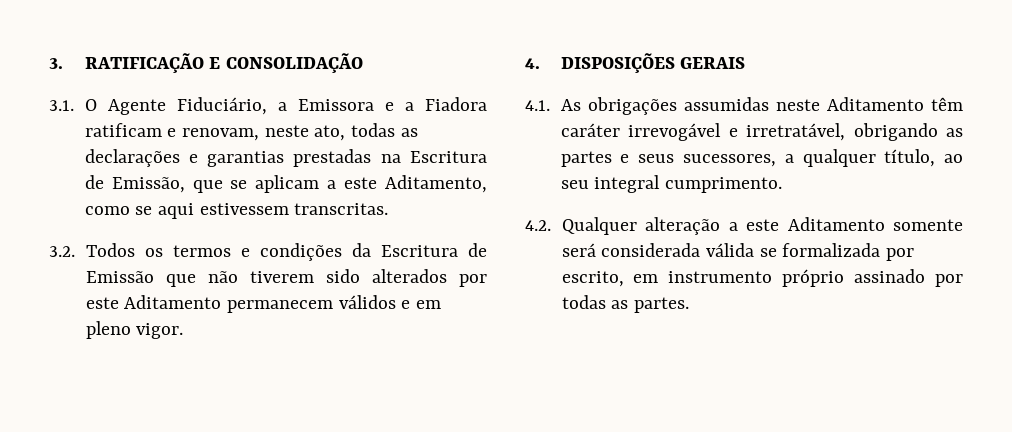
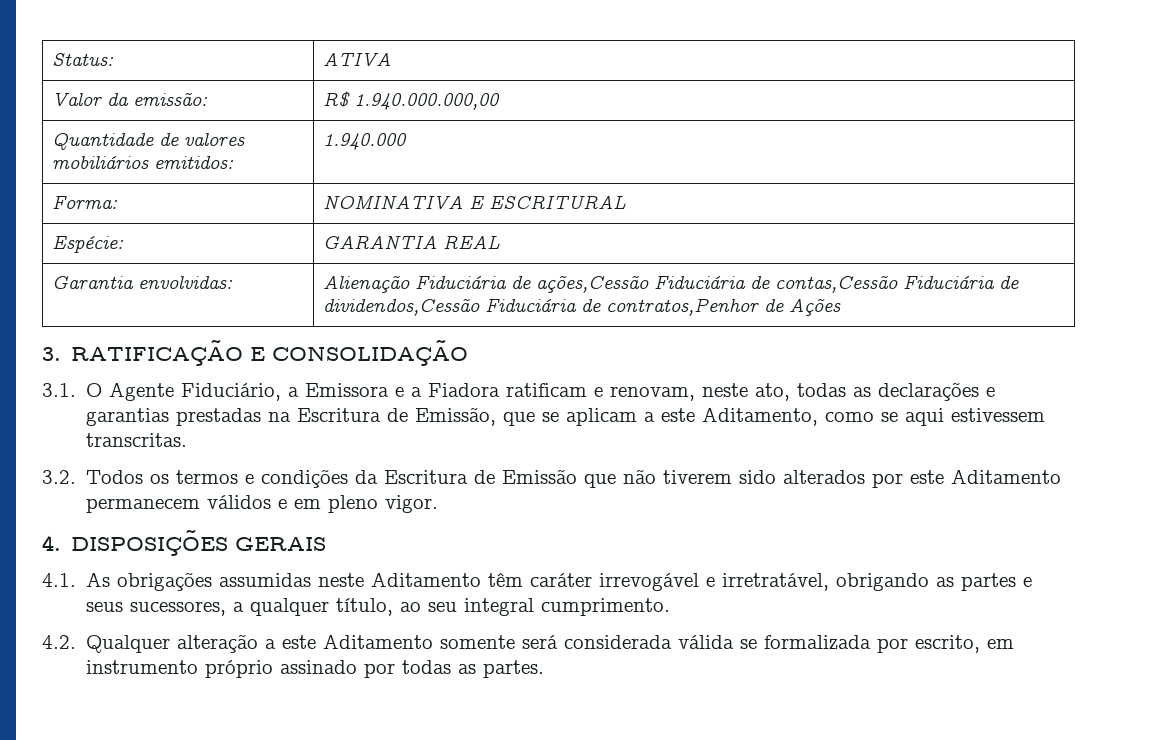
+ Status: | ATIVA
+ Valor da emissão: | R$ 1.940.000.000,00
+ Quantidade de valores mobiliários emitidos: | 1.940.000
+ Forma: | NOMINATIVA E ESCRITURAL
+ Espécie: | GARANTIA REAL
+ Garantia envolvidas: | Alienação Fiduciária de ações,Cessão Fiduciária de contas,Cessão Fiduciária de dividendos,Cessão Fiduciária de contratos,Penhor de Ações

